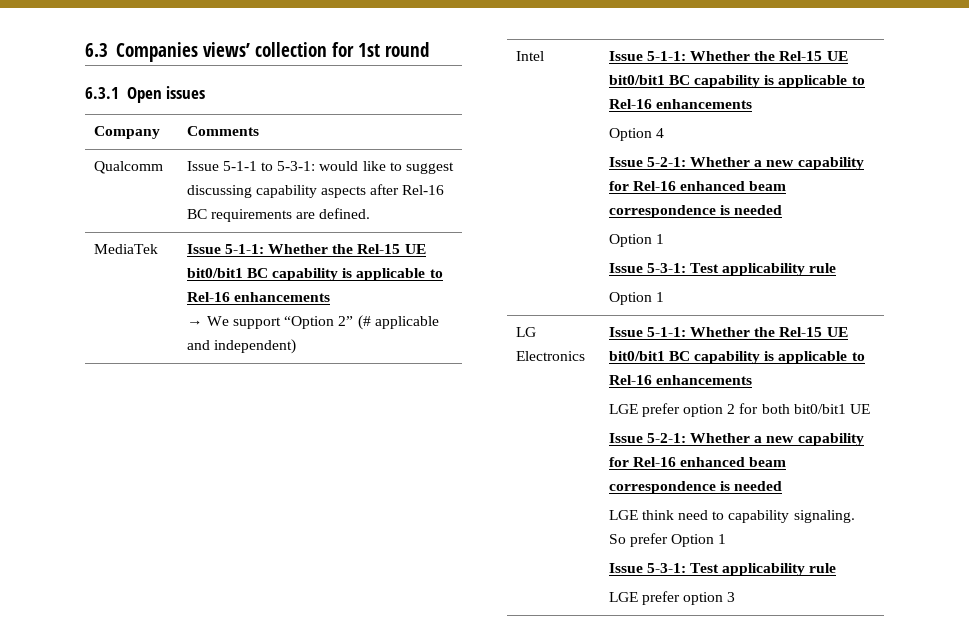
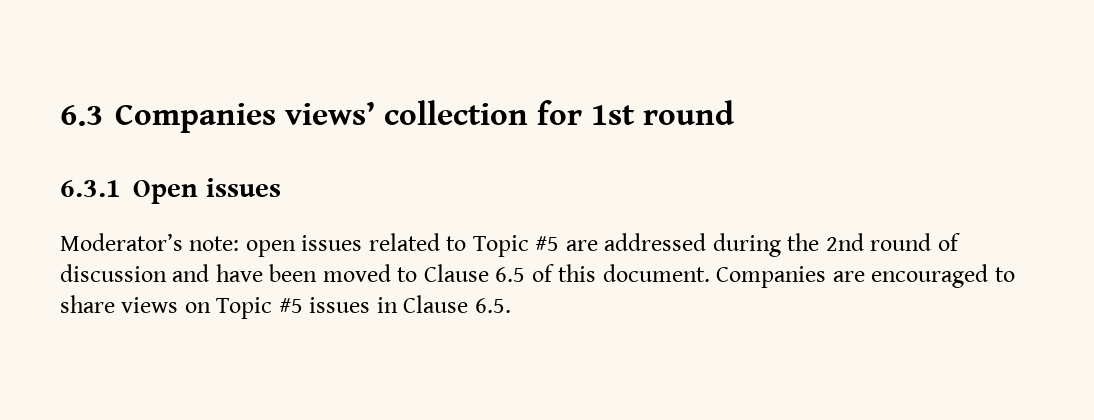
- Company | Comments
- Qualcomm | Issue 5-1-1 to 5-3-1: would like to suggest discussing capability aspects after Rel-16 BC requirements are defined.
- MediaTek | Issue 5-1-1: Whether the Rel-15 UE bit0/bit1 BC capability is applicable to Rel-16 enhancements
- → We support “Option 2” (# applicable and independent)
- Intel | Issue 5-1-1: Whether the Rel-15 UE bit0/bit1 BC capability is applicable to Rel-16 enhancements
- Option 4
- Issue 5-2-1: Whether a new capability for Rel-16 enhanced beam correspondence is needed
- Option 1
- Issue 5-3-1: Test applicability rule
- Option 1
- LG Electronics | Issue 5-1-1: Whether the Rel-15 UE bit0/bit1 BC capability is applicable to Rel-16 enhancements
- LGE prefer option 2 for both bit0/bit1 UE
- Issue 5-2-1: Whether a new capability for Rel-16 enhanced beam correspondence is needed
- LGE think need to capability signaling. So prefer Option 1
- Issue 5-3-1: Test applicability rule
- LGE prefer option 3
+ Moderator’s note: open issues related to Topic #5 are addressed during the 2nd round of discussion and have been moved to Clause 6.5 of this document. Companies are encouraged to share views on Topic #5 issues in Clause 6.5.

